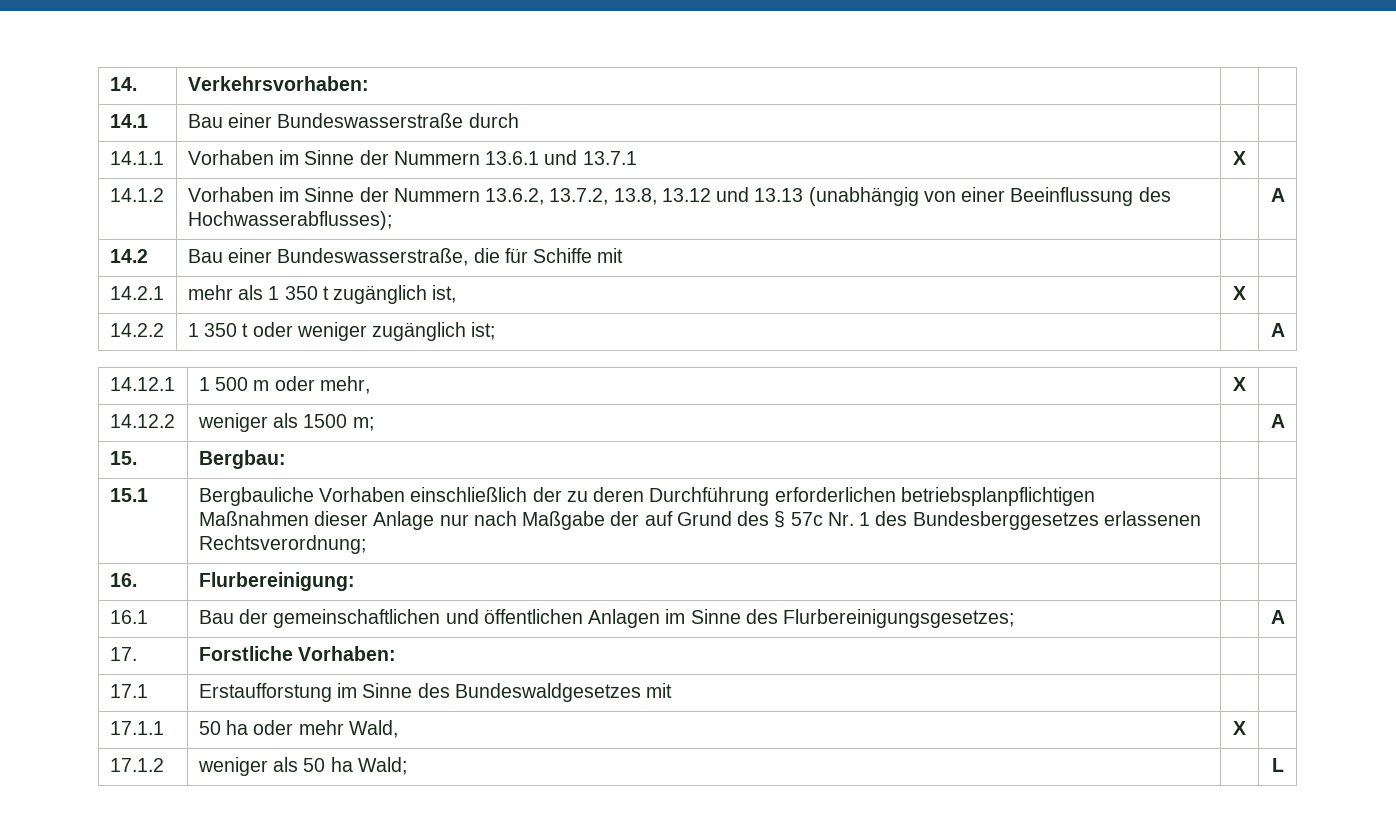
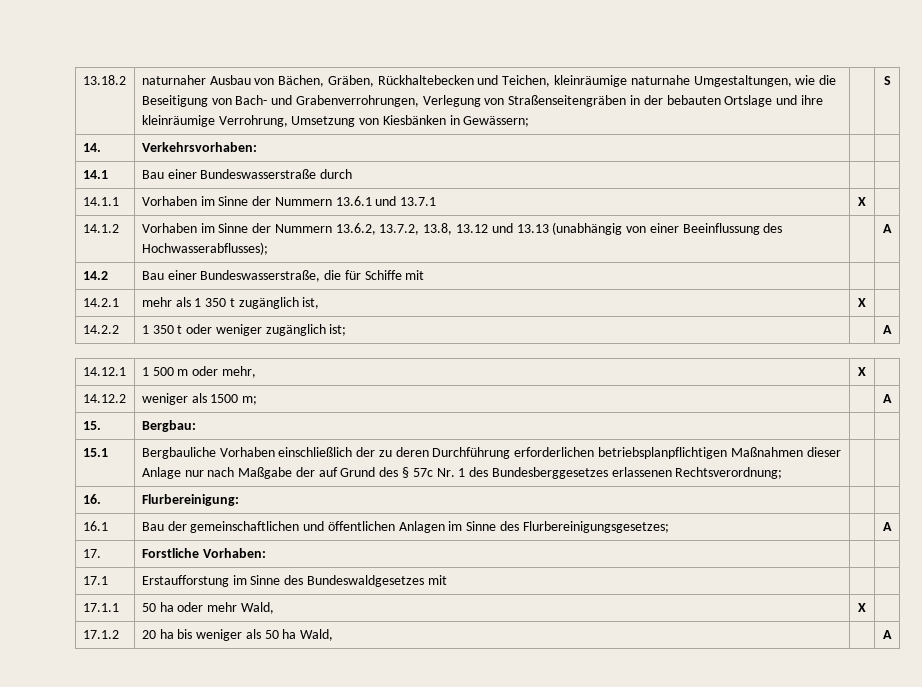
+ 13.18.2 | naturnaher Ausbau von Bächen, Gräben, Rückhaltebecken und Teichen, kleinräumige naturnahe Umgestaltungen, wie die Beseitigung von Bach- und Grabenverrohrungen, Verlegung von Straßenseitengräben in der bebauten Ortslage und ihre kleinräumige Verrohrung, Umsetzung von Kiesbänken in Gewässern; | | S
- 17.1.2 | weniger als 50 ha Wald; | | L
+ 17.1.2 | 20 ha bis weniger als 50 ha Wald, | | A

